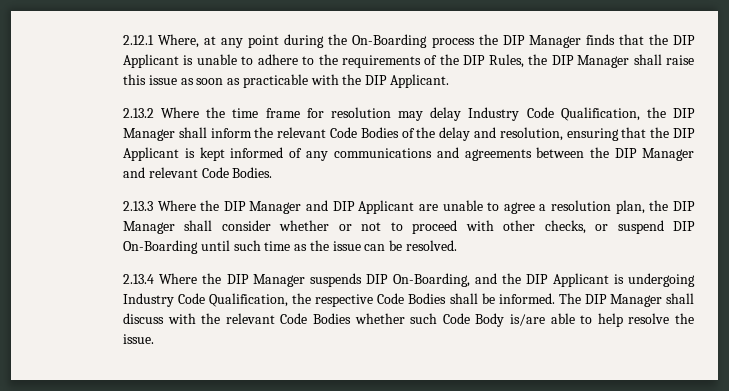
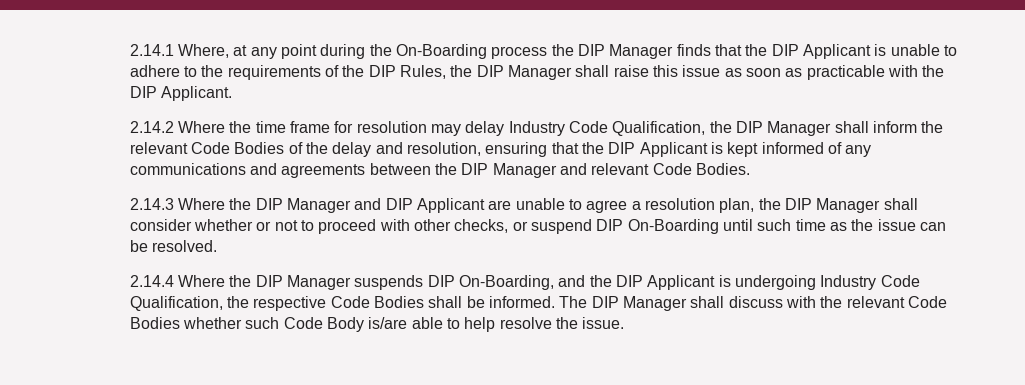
- 2.12.1 Where, at any point during the On-Boarding process the DIP Manager finds that the DIP Applicant is unable to adhere to the requirements of the DIP Rules, the DIP Manager shall raise this issue as soon as practicable with the DIP Applicant.
+ 2.14.1 Where, at any point during the On-Boarding process the DIP Manager finds that the DIP Applicant is unable to adhere to the requirements of the DIP Rules, the DIP Manager shall raise this issue as soon as practicable with the DIP Applicant.
- 2.13.2 Where the time frame for resolution may delay Industry Code Qualification, the DIP Manager shall inform the relevant Code Bodies of the delay and resolution, ensuring that the DIP Applicant is kept informed of any communications and agreements between the DIP Manager and relevant Code Bodies.
+ 2.14.2 Where the time frame for resolution may delay Industry Code Qualification, the DIP Manager shall inform the relevant Code Bodies of the delay and resolution, ensuring that the DIP Applicant is kept informed of any communications and agreements between the DIP Manager and relevant Code Bodies.
- 2.13.3 Where the DIP Manager and DIP Applicant are unable to agree a resolution plan, the DIP Manager shall consider whether or not to proceed with other checks, or suspend DIP On-Boarding until such time as the issue can be resolved.
+ 2.14.3 Where the DIP Manager and DIP Applicant are unable to agree a resolution plan, the DIP Manager shall consider whether or not to proceed with other checks, or suspend DIP On-Boarding until such time as the issue can be resolved.
- 2.13.4 Where the DIP Manager suspends DIP On-Boarding, and the DIP Applicant is undergoing Industry Code Qualification, the respective Code Bodies shall be informed.
+ 2.14.4 Where the DIP Manager suspends DIP On-Boarding, and the DIP Applicant is undergoing Industry Code Qualification, the respective Code Bodies shall be informed.

